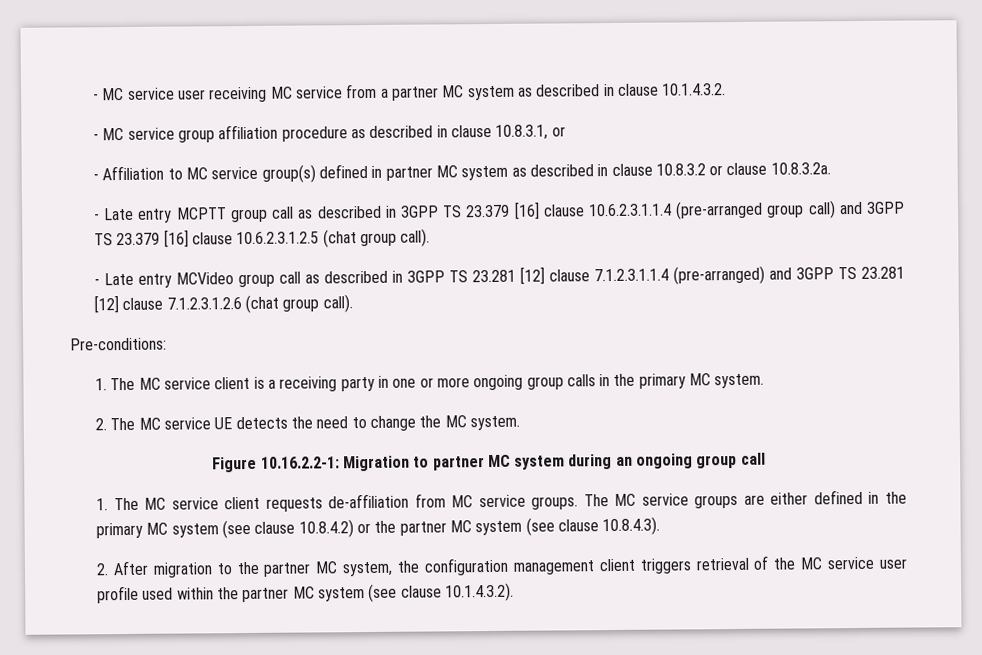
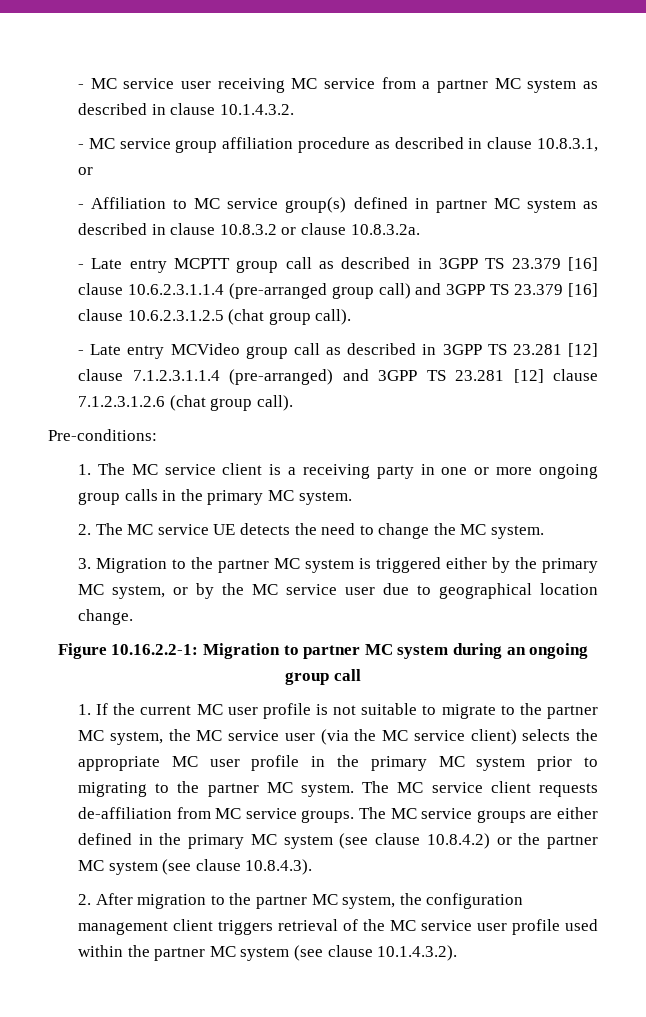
+ 3. Migration to the partner MC system is triggered either by the primary MC system, or by the MC service user due to geographical location change.
- 1. The MC service client requests de-affiliation from MC service groups.
+ 1. If the current MC user profile is not suitable to migrate to the partner MC system, the MC service user (via the MC service client) selects the appropriate MC user profile in the primary MC system prior to migrating to the partner MC system. The MC service client requests de-affiliation from MC service groups.

